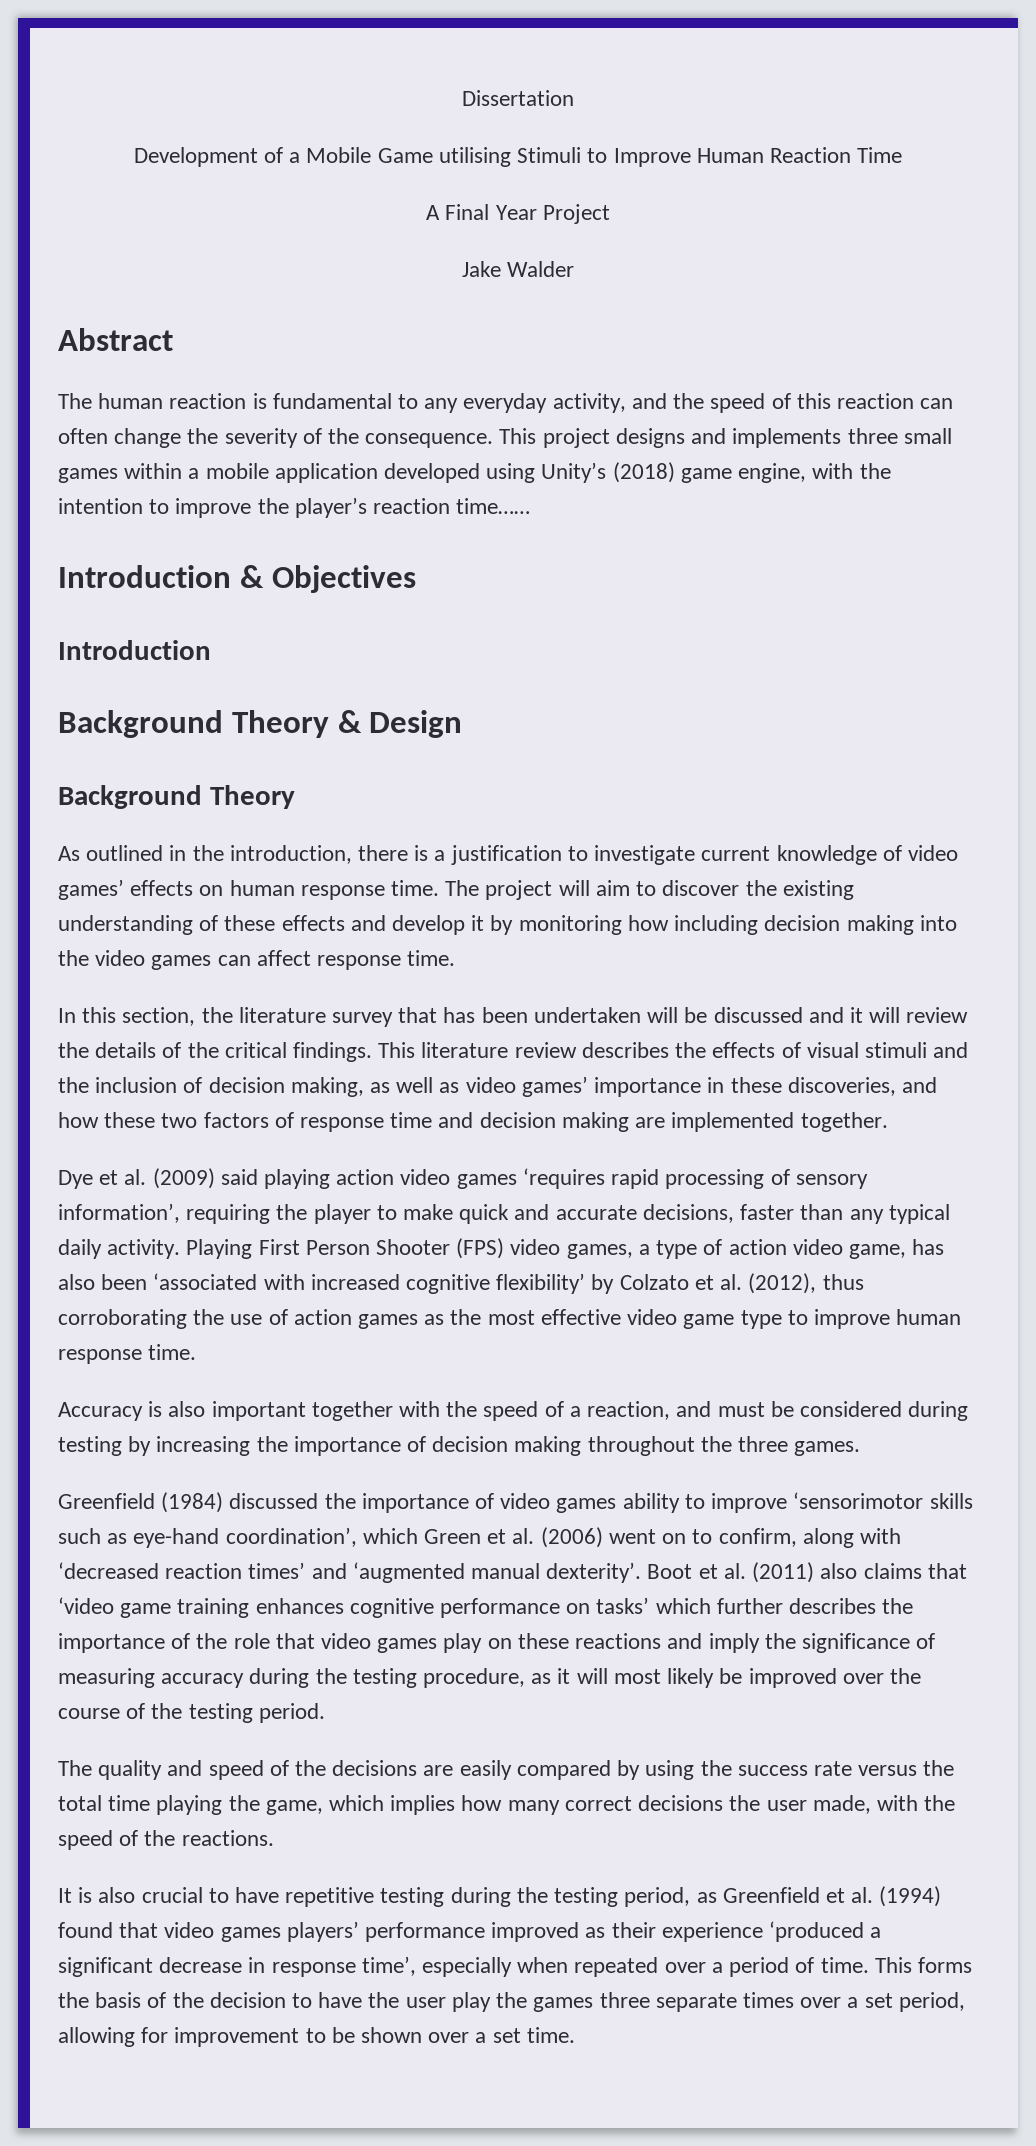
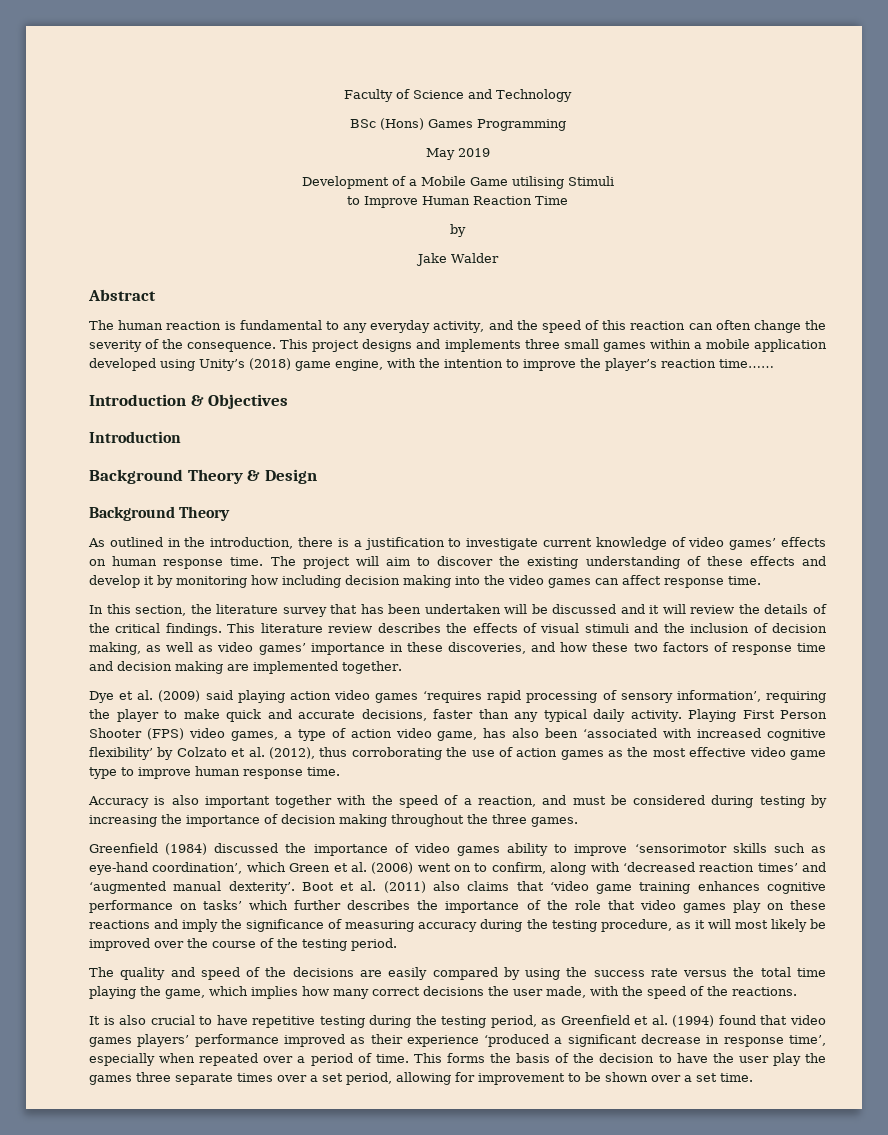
- Dissertation
+ Faculty of Science and Technology
+ BSc (Hons) Games Programming
+ May 2019
- Development of a Mobile Game utilising Stimuli to Improve Human Reaction Time
- A Final Year Project
+ Development of a Mobile Game utilising Stimuli
+ to Improve Human Reaction Time
+ by

